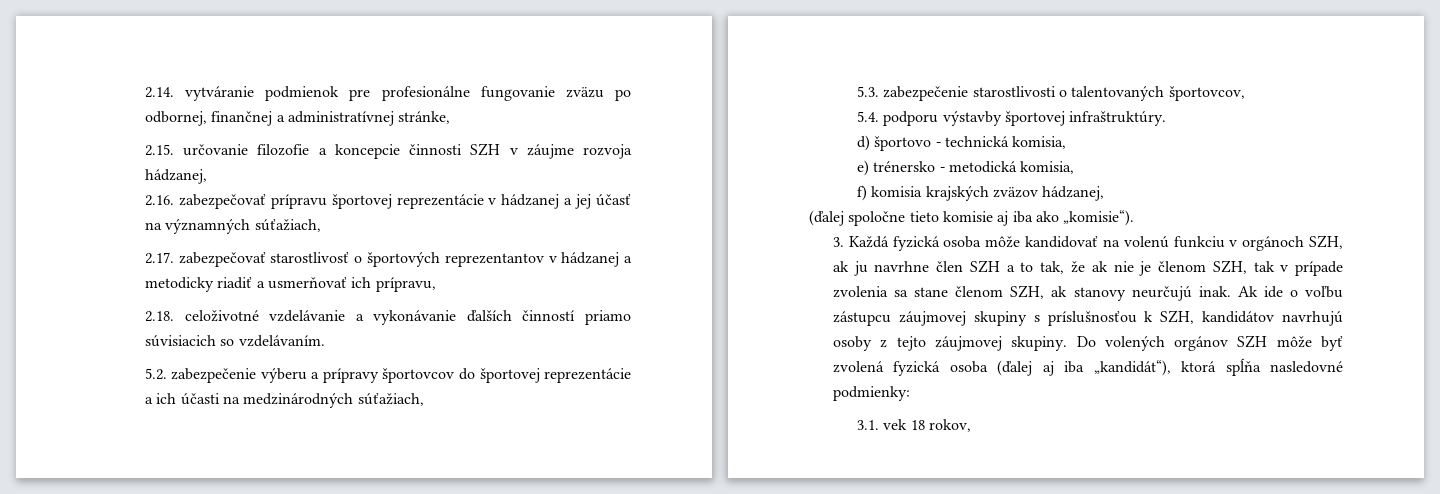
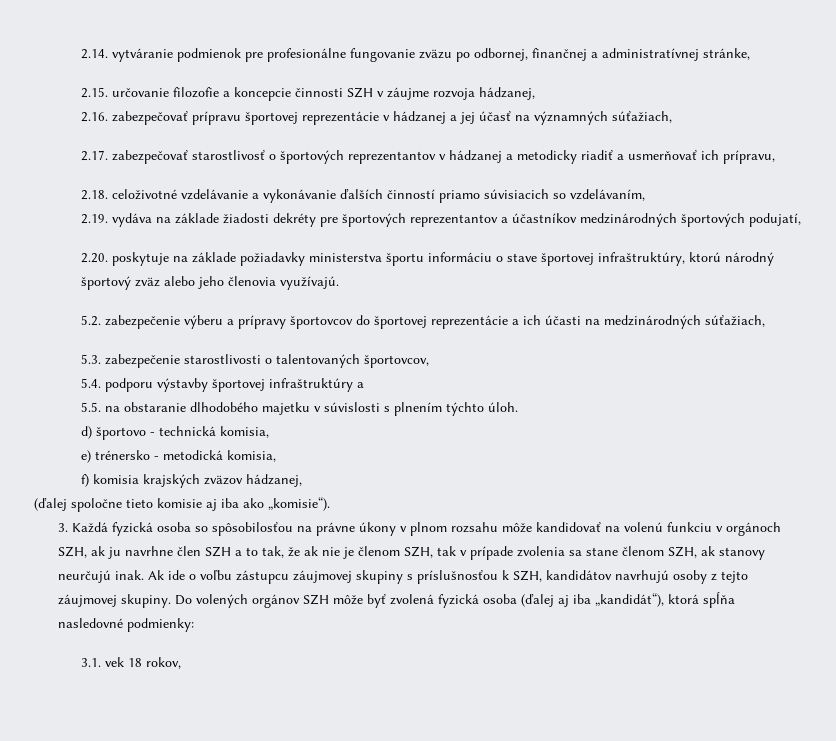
- 2.18. celoživotné vzdelávanie a vykonávanie ďalších činností priamo súvisiacich so vzdelávaním.
+ 2.18. celoživotné vzdelávanie a vykonávanie ďalších činností priamo súvisiacich so vzdelávaním,
+ 2.19. vydáva na základe žiadosti dekréty pre športových reprezentantov a účastníkov medzinárodných športových podujatí,
+ 2.20. poskytuje na základe požiadavky ministerstva športu informáciu o stave športovej infraštruktúry, ktorú národný športový zväz alebo jeho členovia využívajú.
- 5.4. podporu výstavby športovej infraštruktúry.
+ 5.4. podporu výstavby športovej infraštruktúry a
+ 5.5. na obstaranie dlhodobého majetku v súvislosti s plnením týchto úloh.
- 3. Každá fyzická osoba môže kandidovať na volenú funkciu v orgánoch SZH, ak ju navrhne člen SZH a to tak, že ak nie je členom SZH, tak v prípade zvolenia sa stane členom SZH, ak stanovy neurčujú inak.
+ 3. Každá fyzická osoba so spôsobilosťou na právne úkony v plnom rozsahu môže kandidovať na volenú funkciu v orgánoch SZH, ak ju navrhne člen SZH a to tak, že ak nie je členom SZH, tak v prípade zvolenia sa stane členom SZH, ak stanovy neurčujú inak.

